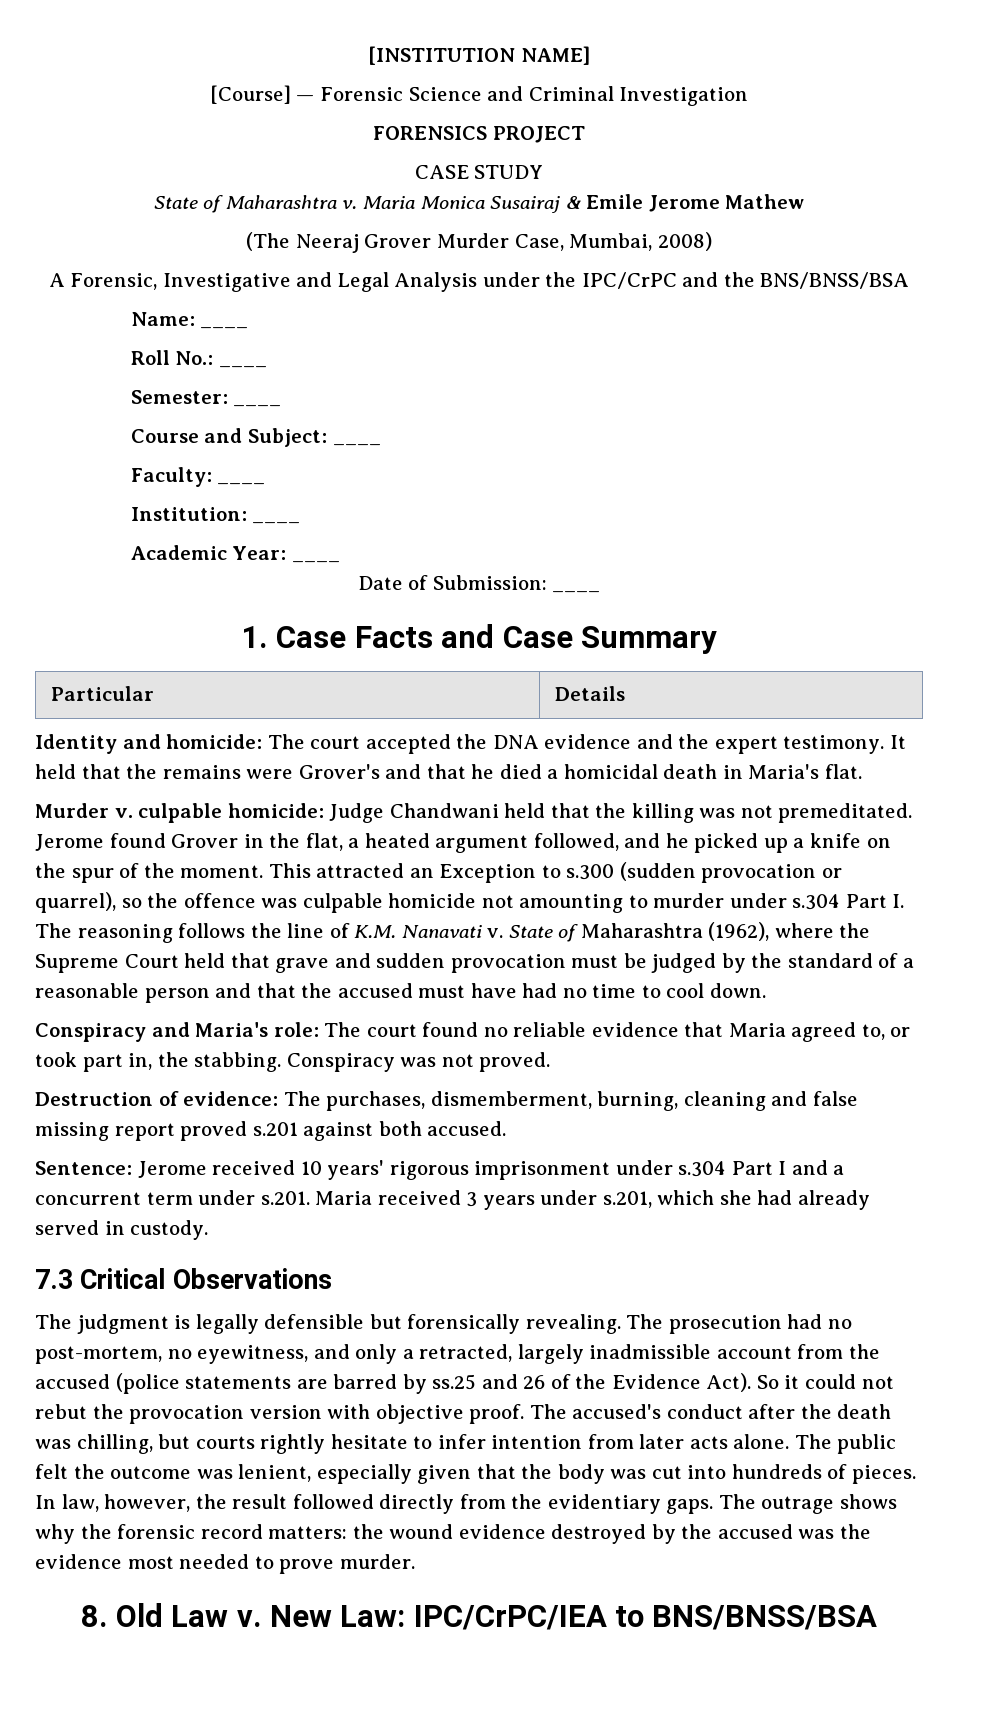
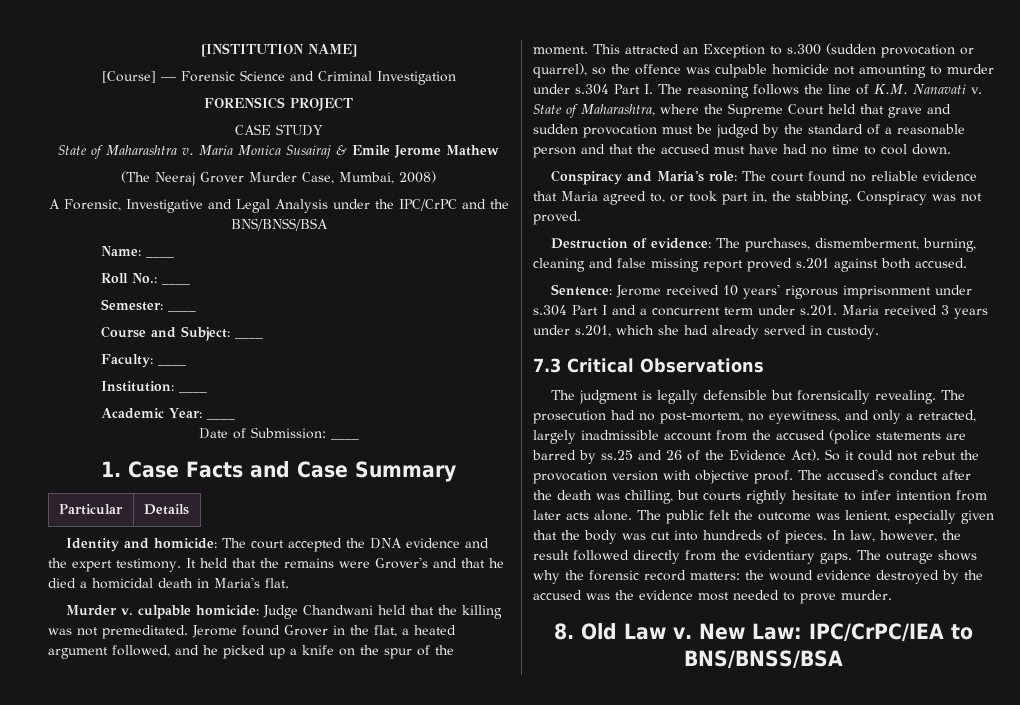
- State of Maharashtra (1962), where the Supreme Court held that grave and sudden provocation must be judged by the standard of a reasonable person and that the accused must have had no time to cool down.
+ State of Maharashtra, where the Supreme Court held that grave and sudden provocation must be judged by the standard of a reasonable person and that the accused must have had no time to cool down.

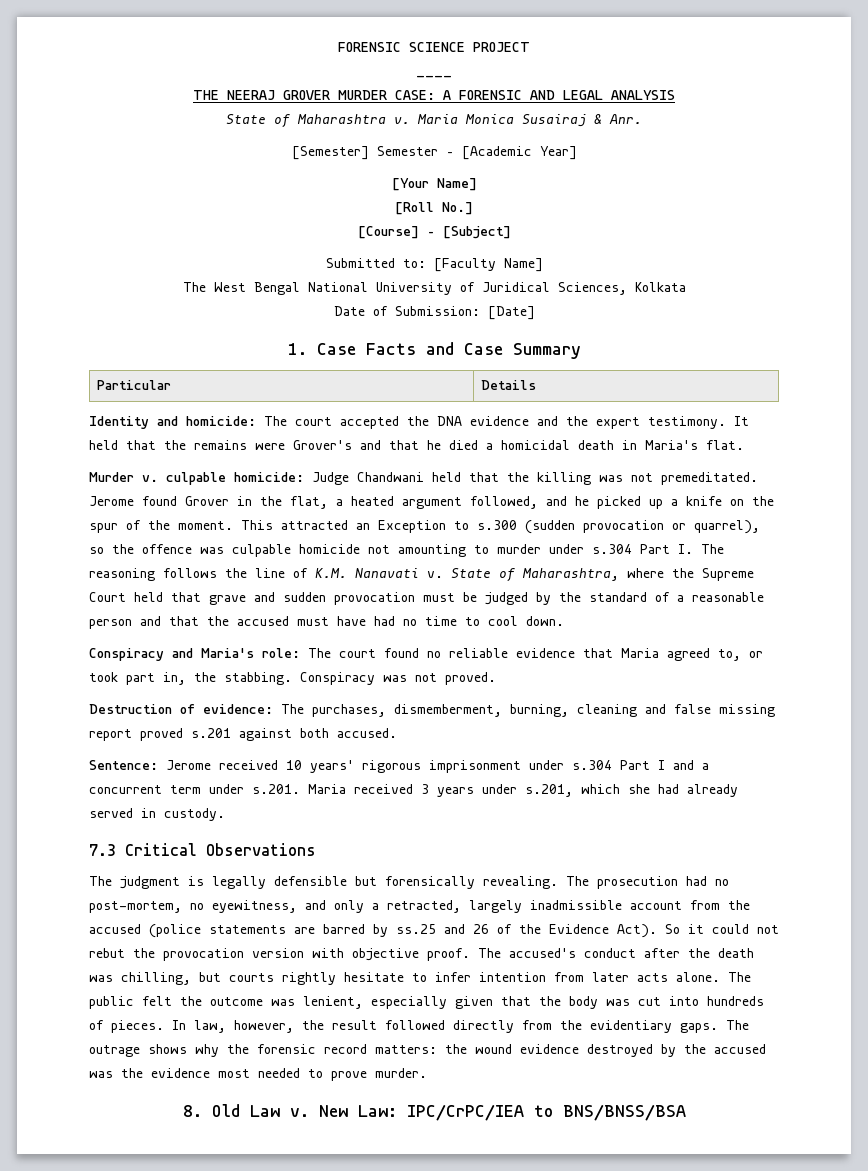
- [INSTITUTION NAME]
- [Course] — Forensic Science and Criminal Investigation
- FORENSICS PROJECT
- CASE STUDY
+ FORENSIC SCIENCE PROJECT
+ ____
+ THE NEERAJ GROVER MURDER CASE: A FORENSIC AND LEGAL ANALYSIS
- Maria Monica Susairaj & Emile Jerome Mathew
- (The Neeraj Grover Murder Case, Mumbai, 2008)
- A Forensic, Investigative and Legal Analysis under the IPC/CrPC and the BNS/BNSS/BSA
- Name: ____
- Roll No.: ____
- Semester: ____
- Course and Subject: ____
- Faculty: ____
- Institution: ____
- Academic Year: ____
+ Maria Monica Susairaj & Anr.
+ [Semester] Semester – [Academic Year]
+ [Your Name]
+ [Roll No.]
+ [Course] – [Subject]
+ Submitted to: [Faculty Name]
+ The West Bengal National University of Juridical Sciences, Kolkata
- Date of Submission: ____
+ Date of Submission: [Date]

